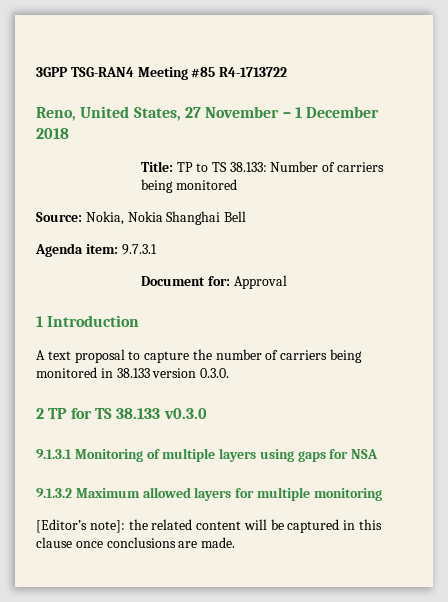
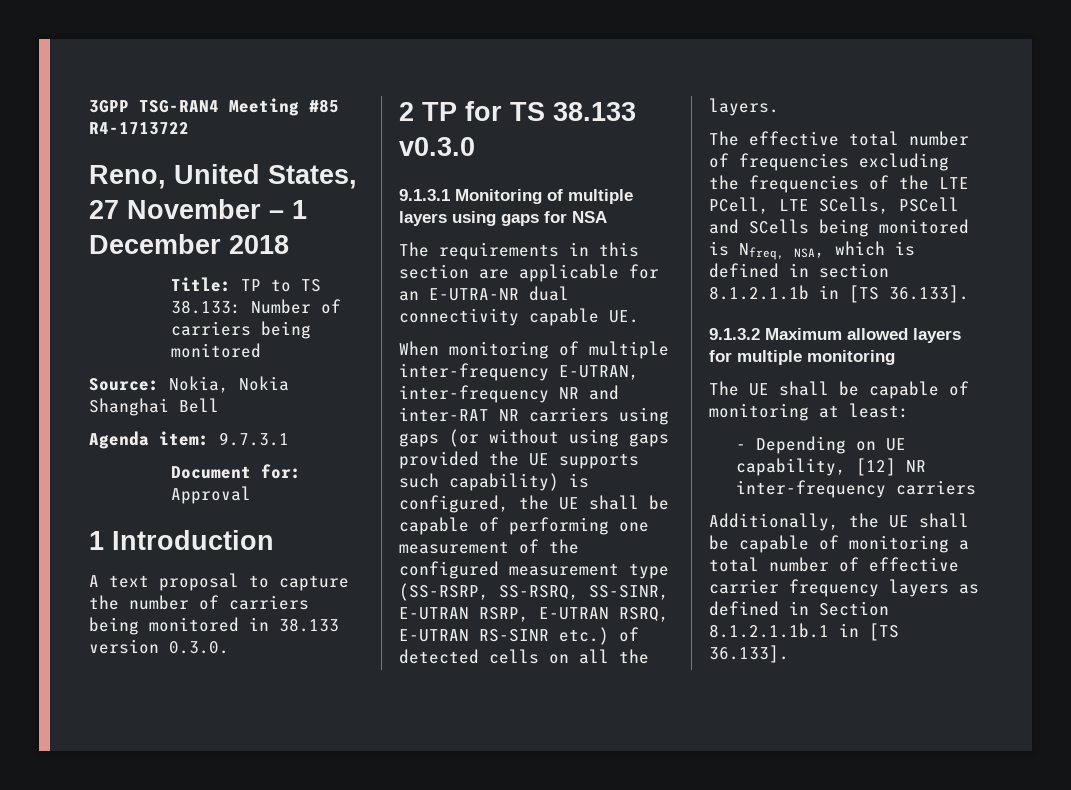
+ The requirements in this section are applicable for an E-UTRA-NR dual connectivity capable UE.
+ When monitoring of multiple inter-frequency E-UTRAN, inter-frequency NR and inter-RAT NR carriers using gaps (or without using gaps provided the UE supports such capability) is configured, the UE shall be capable of performing one measurement of the configured measurement type (SS-RSRP, SS-RSRQ, SS-SINR, E-UTRAN RSRP, E-UTRAN RSRQ, E-UTRAN RS-SINR etc.) of detected cells on all the layers.
+ The effective total number of frequencies excluding the frequencies of the LTE PCell, LTE SCells, PSCell and SCells being monitored is Nfreq, NSA, which is defined in section 8.1.2.1.1b in [TS 36.133].
- [Editor’s note]: the related content will be captured in this clause once conclusions are made.
+ The UE shall be capable of monitoring at least:
+ - Depending on UE capability, [12] NR inter-frequency carriers
+ Additionally, the UE shall be capable of monitoring a total number of effective carrier frequency layers as defined in Section 8.1.2.1.1b.1 in [TS 36.133].

